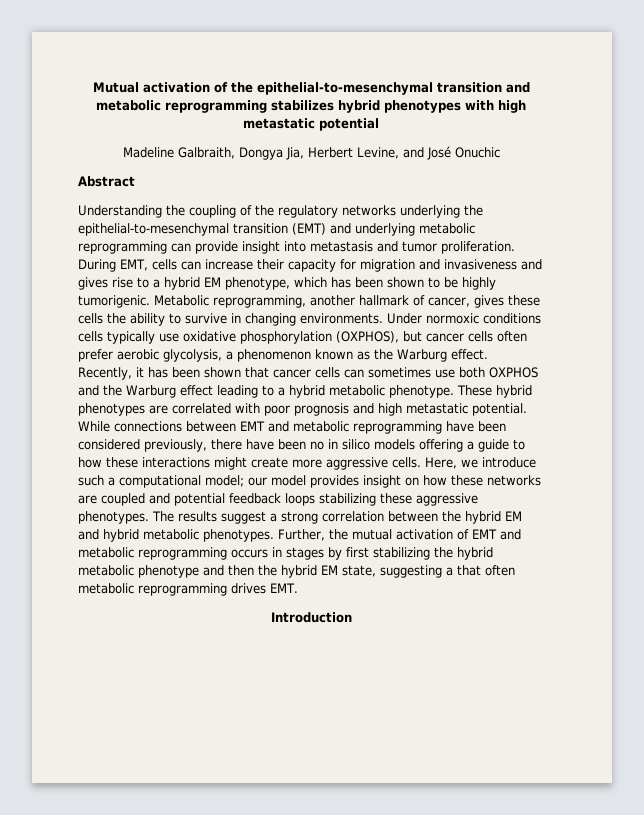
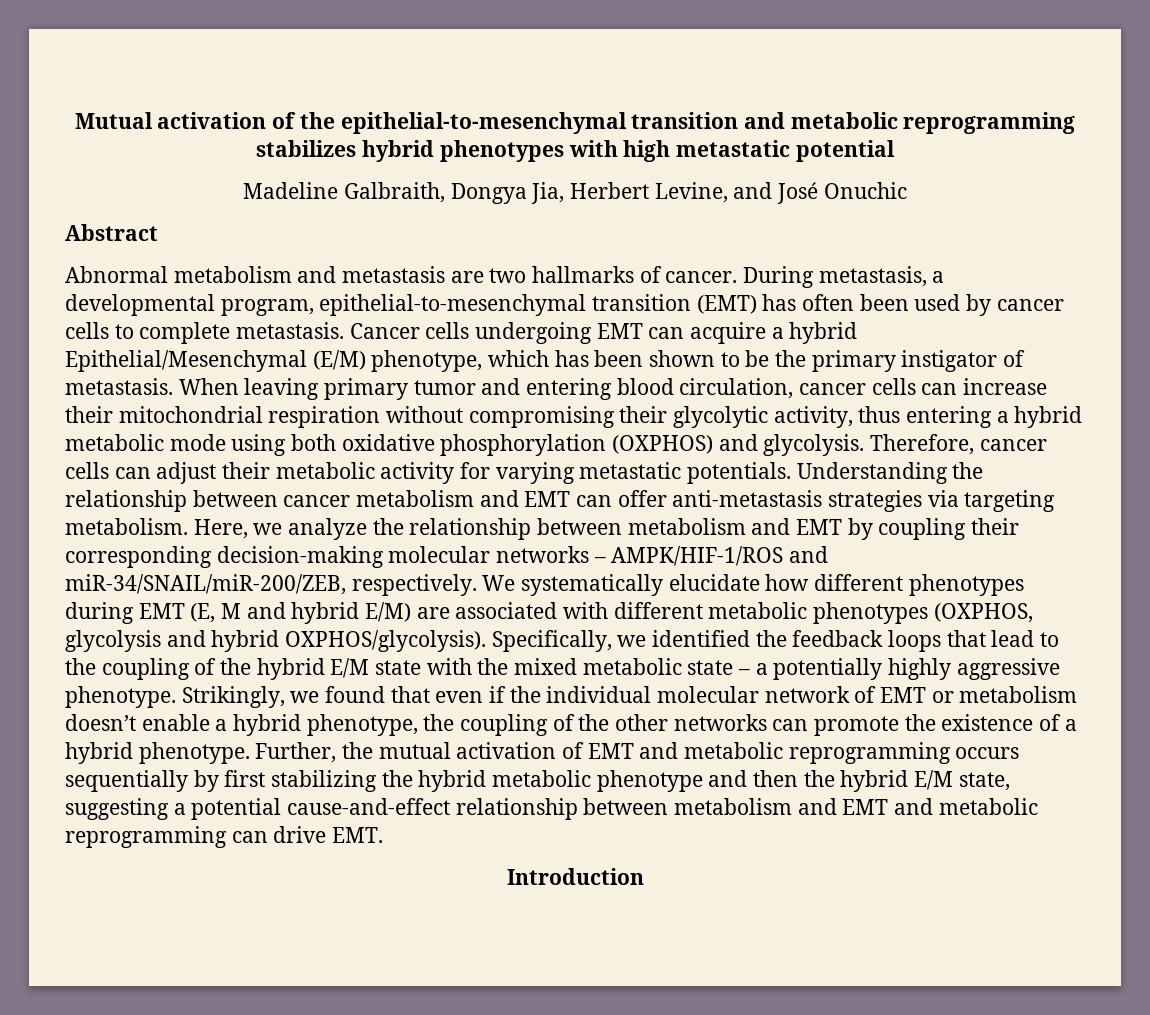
- Understanding the coupling of the regulatory networks underlying the epithelial-to-mesenchymal transition (EMT) and underlying metabolic reprogramming can provide insight into metastasis and tumor proliferation. During EMT, cells can increase their capacity for migration and invasiveness and gives rise to a hybrid EM phenotype, which has been shown to be highly tumorigenic. Metabolic reprogramming, another hallmark of cancer, gives these cells the ability to survive in changing environments. Under normoxic conditions cells typically use oxidative phosphorylation (OXPHOS), but cancer cells often prefer aerobic glycolysis, a phenomenon known as the Warburg effect. Recently, it has been shown that cancer cells can sometimes use both OXPHOS and the Warburg effect leading to a hybrid metabolic phenotype. These hybrid phenotypes are correlated with poor prognosis and high metastatic potential. While connections between EMT and metabolic reprogramming have been considered previously, there have been no in silico models offering a guide to how these interactions might create more aggressive cells. Here, we introduce such a computational model; our model provides insight on how these networks are coupled and potential feedback loops stabilizing these aggressive phenotypes. The results suggest a strong correlation between the hybrid EM and hybrid metabolic phenotypes.
+ Abnormal metabolism and metastasis are two hallmarks of cancer. During metastasis, a developmental program, epithelial-to-mesenchymal transition (EMT) has often been used by cancer cells to complete metastasis. Cancer cells undergoing EMT can acquire a hybrid Epithelial/Mesenchymal (E/M) phenotype, which has been shown to be the primary instigator of metastasis. When leaving primary tumor and entering blood circulation, cancer cells can increase their mitochondrial respiration without compromising their glycolytic activity, thus entering a hybrid metabolic mode using both oxidative phosphorylation (OXPHOS) and glycolysis. Therefore, cancer cells can adjust their metabolic activity for varying metastatic potentials. Understanding the relationship between cancer metabolism and EMT can offer anti-metastasis strategies via targeting metabolism. Here, we analyze the relationship between metabolism and EMT by coupling their corresponding decision-making molecular networks – AMPK/HIF-1/ROS and miR-34/SNAIL/miR-200/ZEB, respectively. We systematically elucidate how different phenotypes during EMT (E, M and hybrid E/M) are associated with different metabolic phenotypes (OXPHOS, glycolysis and hybrid OXPHOS/glycolysis). Specifically, we identified the feedback loops that lead to the coupling of the hybrid E/M state with the mixed metabolic state – a potentially highly aggressive phenotype. Strikingly, we found that even if the individual molecular network of EMT or metabolism doesn’t enable a hybrid phenotype, the coupling of the other networks can promote the existence of a hybrid phenotype.
- Further, the mutual activation of EMT and metabolic reprogramming occurs in stages by first stabilizing the hybrid metabolic phenotype and then the hybrid EM state, suggesting a that often metabolic reprogramming drives EMT.
+ Further, the mutual activation of EMT and metabolic reprogramming occurs sequentially by first stabilizing the hybrid metabolic phenotype and then the hybrid E/M state, suggesting a potential cause-and-effect relationship between metabolism and EMT and metabolic reprogramming can drive EMT.

